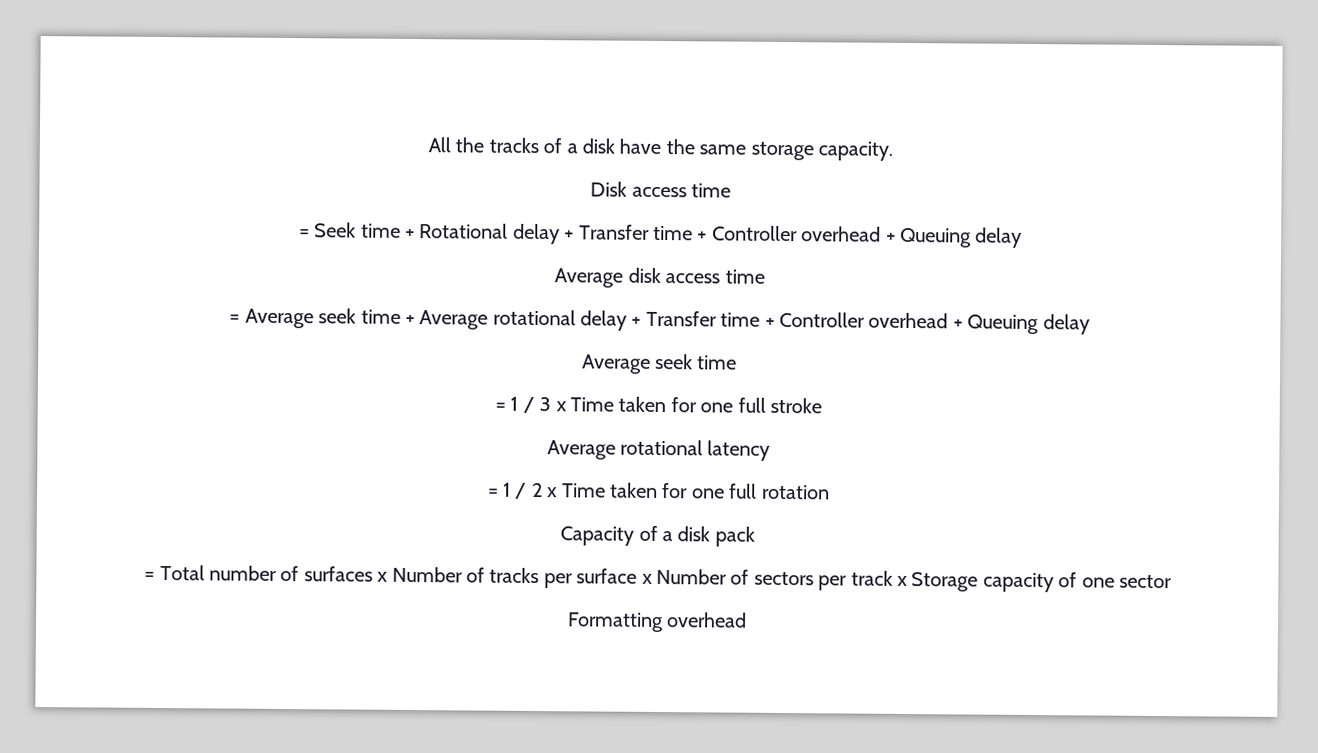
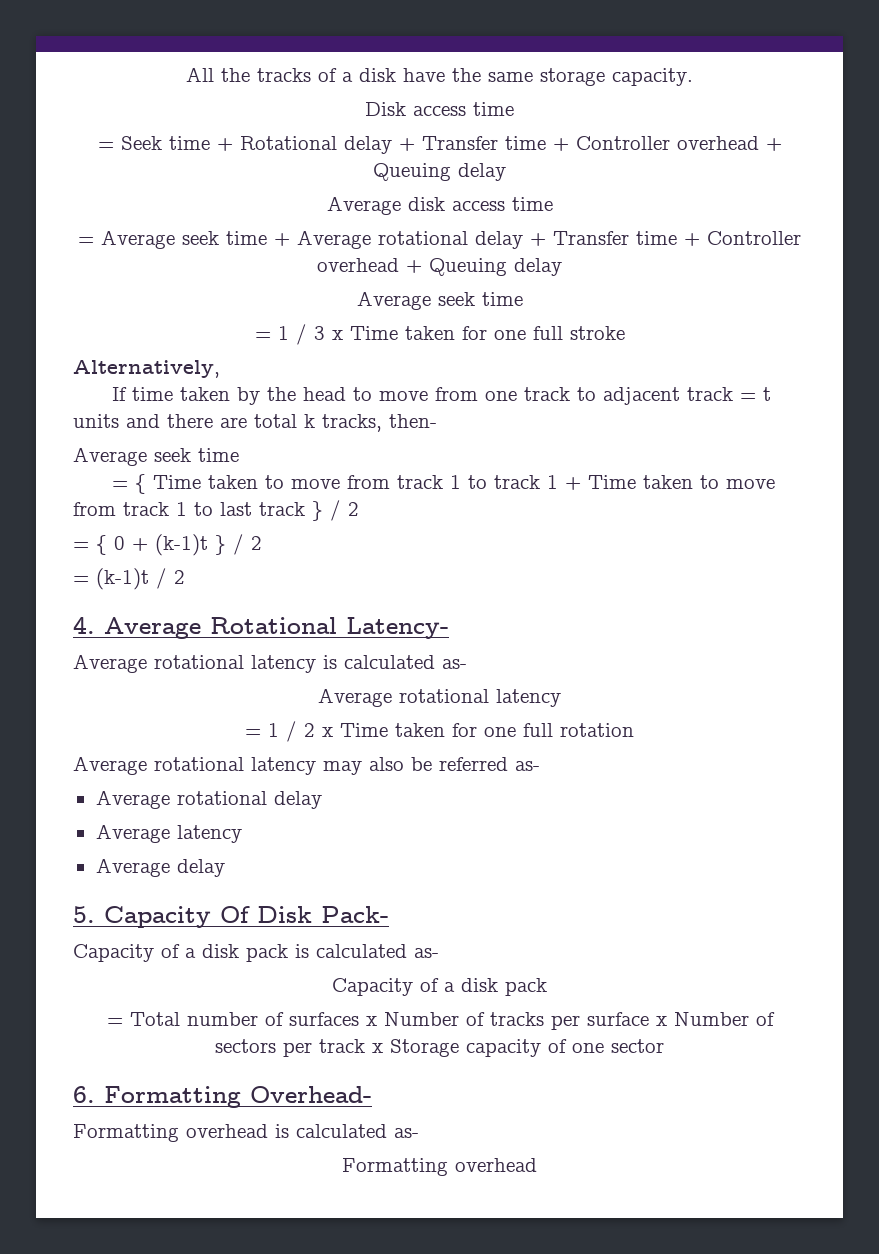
+ Alternatively,
+ If time taken by the head to move from one track to adjacent track = t units and there are total k tracks, then-
+ Average seek time
+ = { Time taken to move from track 1 to track 1 + Time taken to move from track 1 to last track } / 2
+ = { 0 + (k-1)t } / 2
+ = (k-1)t / 2
+ 4. Average Rotational Latency-
+ Average rotational latency is calculated as-
+ Average rotational latency may also be referred as-
+ Average rotational delay
+ Average latency
+ Average delay
+ 5. Capacity Of Disk Pack-
+ Capacity of a disk pack is calculated as-
+ 6. Formatting Overhead-
+ Formatting overhead is calculated as-

